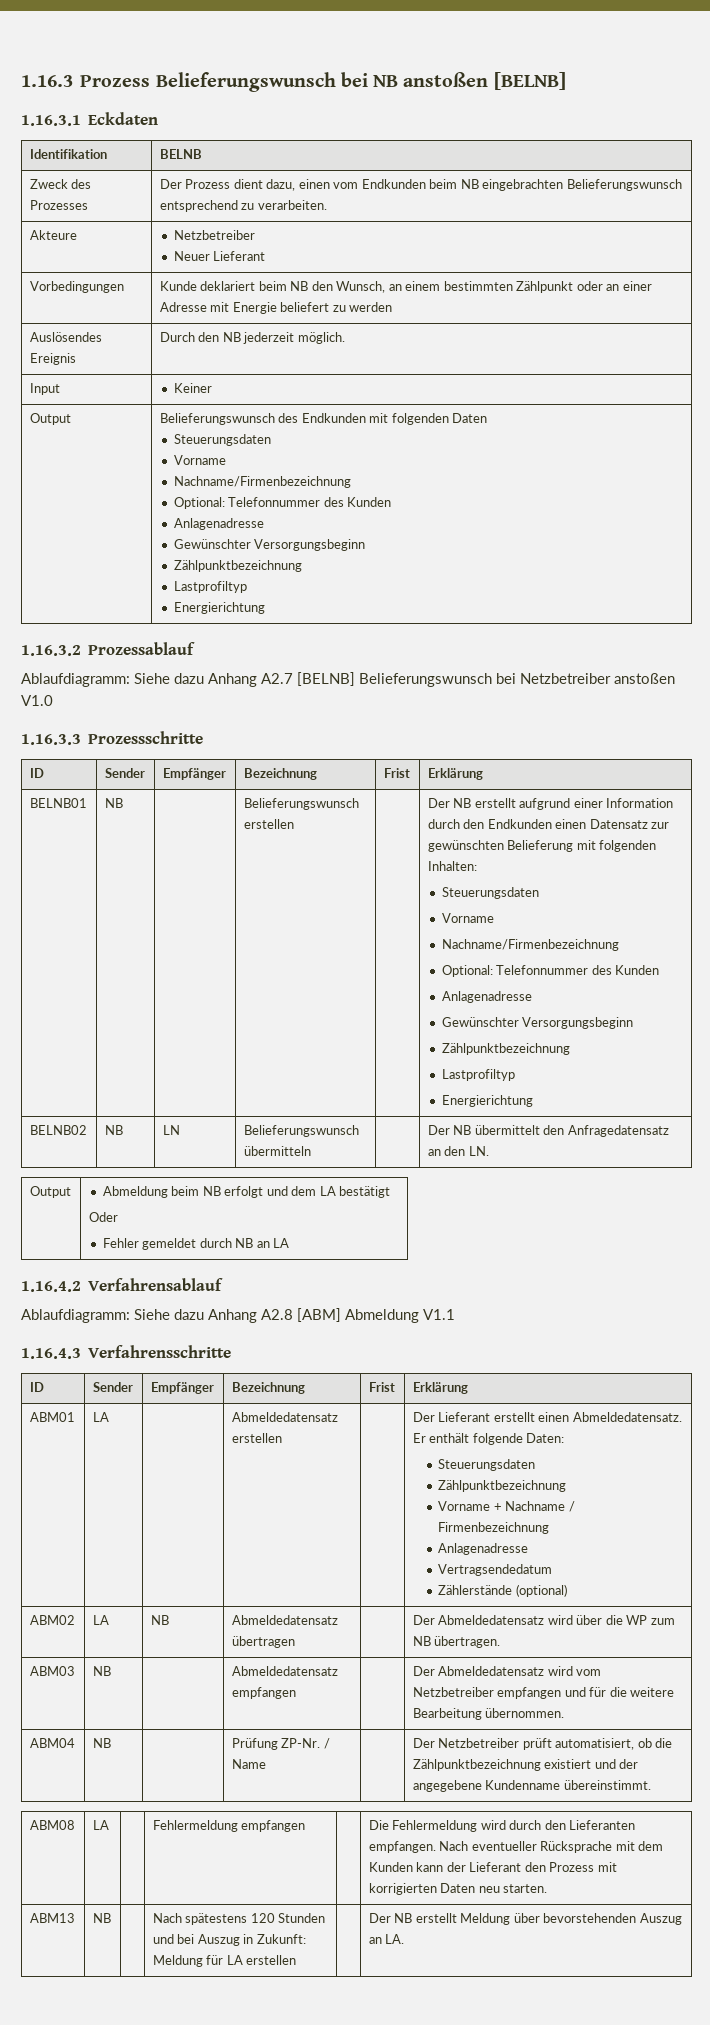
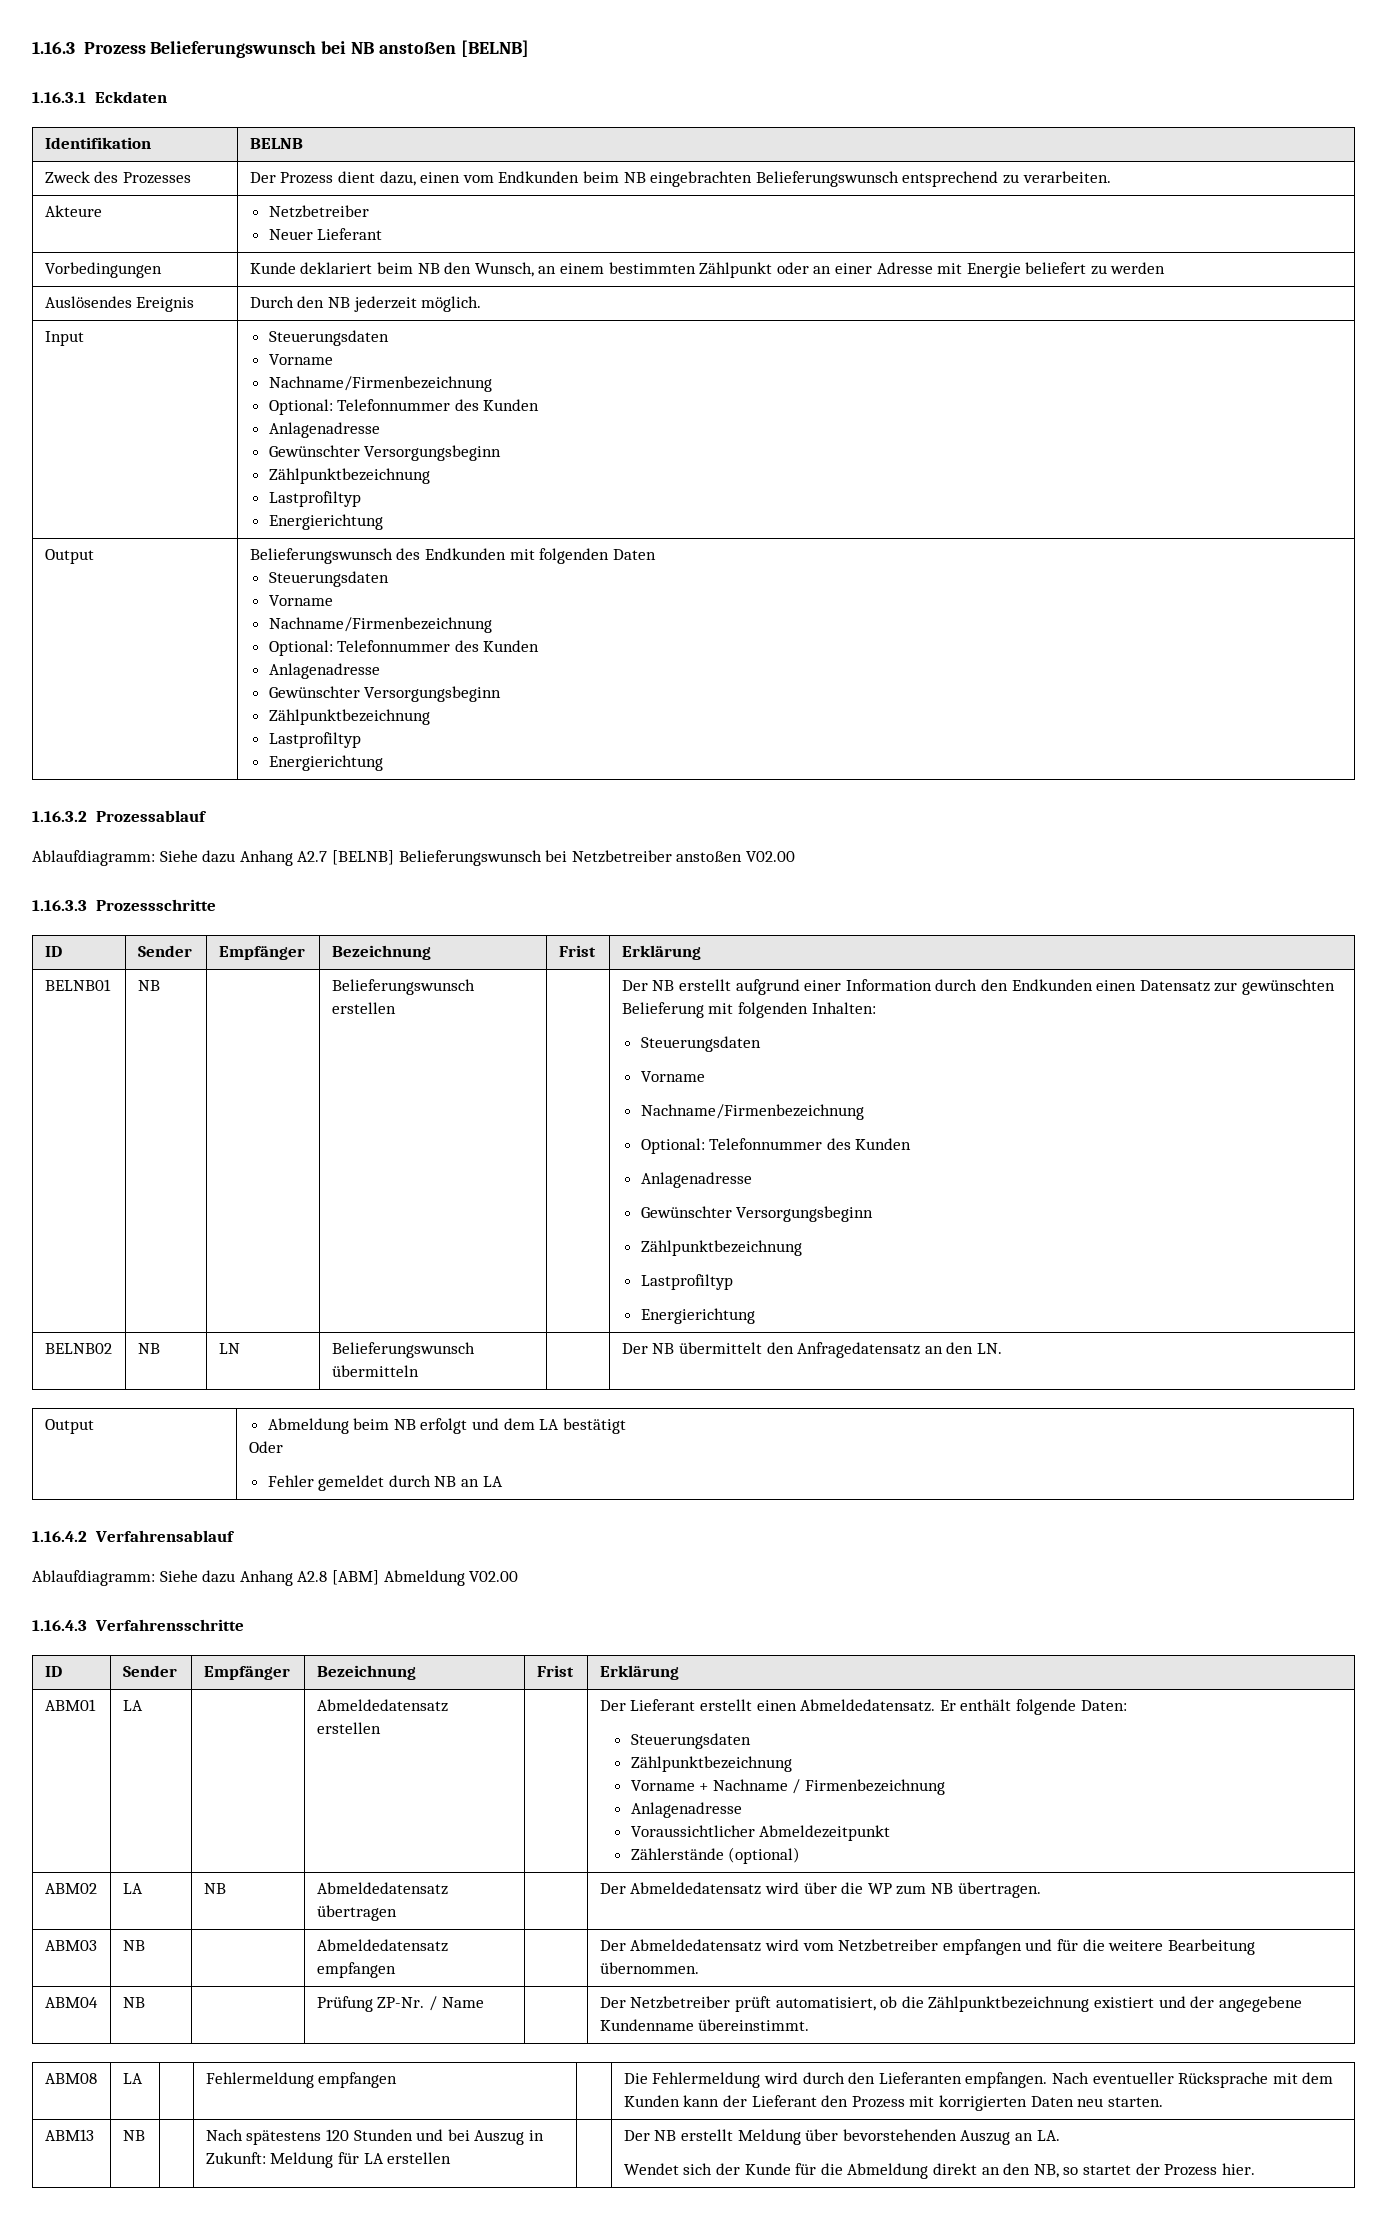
- Input | Keiner
+ Input | Steuerungsdaten
+ Vorname
+ Nachname/Firmenbezeichnung
+ Optional: Telefonnummer des Kunden
+ Anlagenadresse
+ Gewünschter Versorgungsbeginn
+ Zählpunktbezeichnung
+ Lastprofiltyp
+ Energierichtung
- Ablaufdiagramm: Siehe dazu Anhang A2.7 [BELNB] Belieferungswunsch bei Netzbetreiber anstoßen V1.0
+ Ablaufdiagramm: Siehe dazu Anhang A2.7 [BELNB] Belieferungswunsch bei Netzbetreiber anstoßen V02.00
- Ablaufdiagramm: Siehe dazu Anhang A2.8 [ABM] Abmeldung V1.1
+ Ablaufdiagramm: Siehe dazu Anhang A2.8 [ABM] Abmeldung V02.00
  ABM01 | LA | | Abmeldedatensatz erstellen | | Der Lieferant erstellt einen Abmeldedatensatz. Er enthält folgende Daten:
  Steuerungsdaten
  Zählpunktbezeichnung
  Vorname + Nachname / Firmenbezeichnung
  Anlagenadresse
- Vertragsendedatum
+ Voraussichtlicher Abmeldezeitpunkt
  ABM13 | NB | | Nach spätestens 120 Stunden und bei Auszug in Zukunft: Meldung für LA erstellen | | Der NB erstellt Meldung über bevorstehenden Auszug an LA.
+ Wendet sich der Kunde für die Abmeldung direkt an den NB, so startet der Prozess hier.

